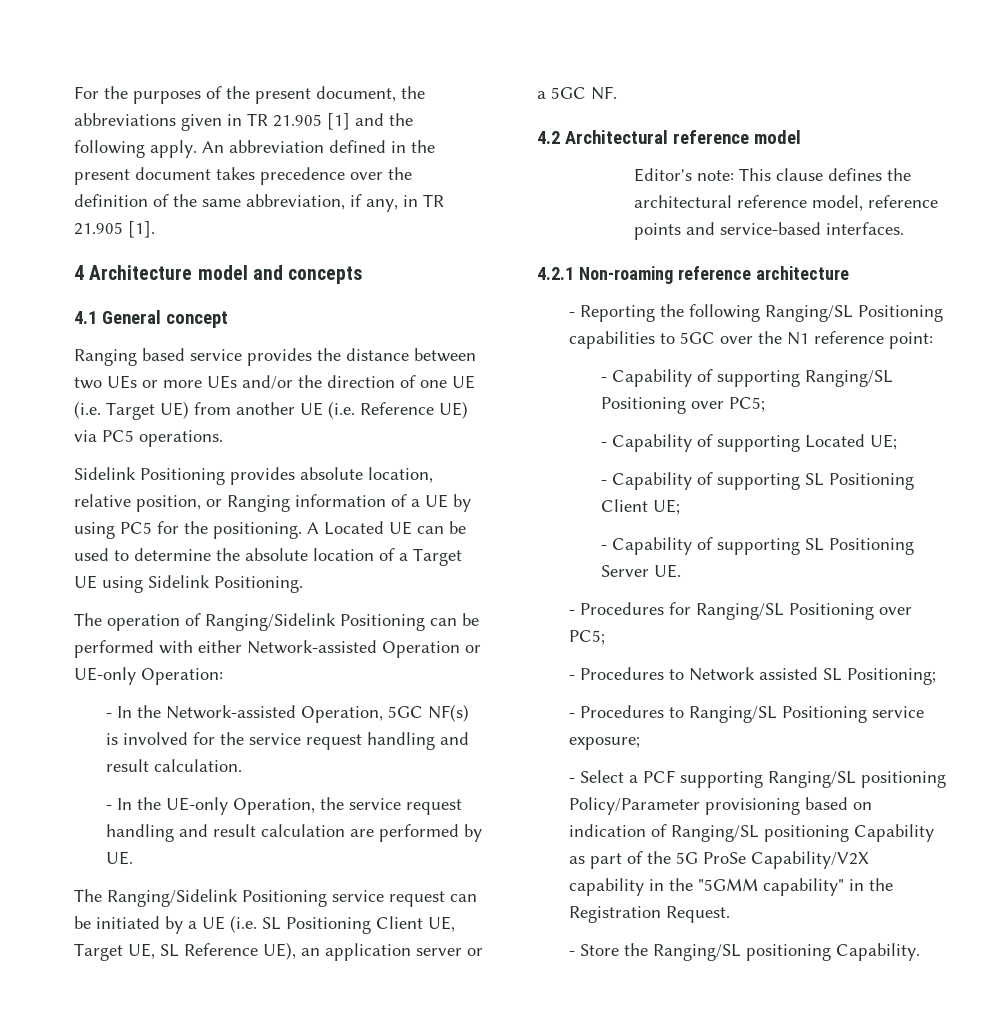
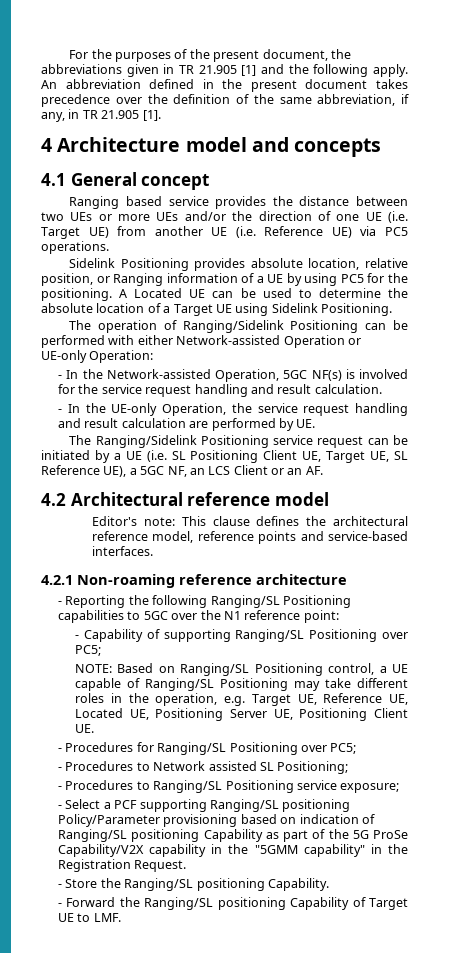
- The Ranging/Sidelink Positioning service request can be initiated by a UE (i.e. SL Positioning Client UE, Target UE, SL Reference UE), an application server or a 5GC NF.
+ The Ranging/Sidelink Positioning service request can be initiated by a UE (i.e. SL Positioning Client UE, Target UE, SL Reference UE), a 5GC NF, an LCS Client or an AF.
- - Capability of supporting Located UE;
- - Capability of supporting SL Positioning Client UE;
- - Capability of supporting SL Positioning Server UE.
+ NOTE: Based on Ranging/SL Positioning control, a UE capable of Ranging/SL Positioning may take different roles in the operation, e.g. Target UE, Reference UE, Located UE, Positioning Server UE, Positioning Client UE.
+ - Forward the Ranging/SL positioning Capability of Target UE to LMF.

